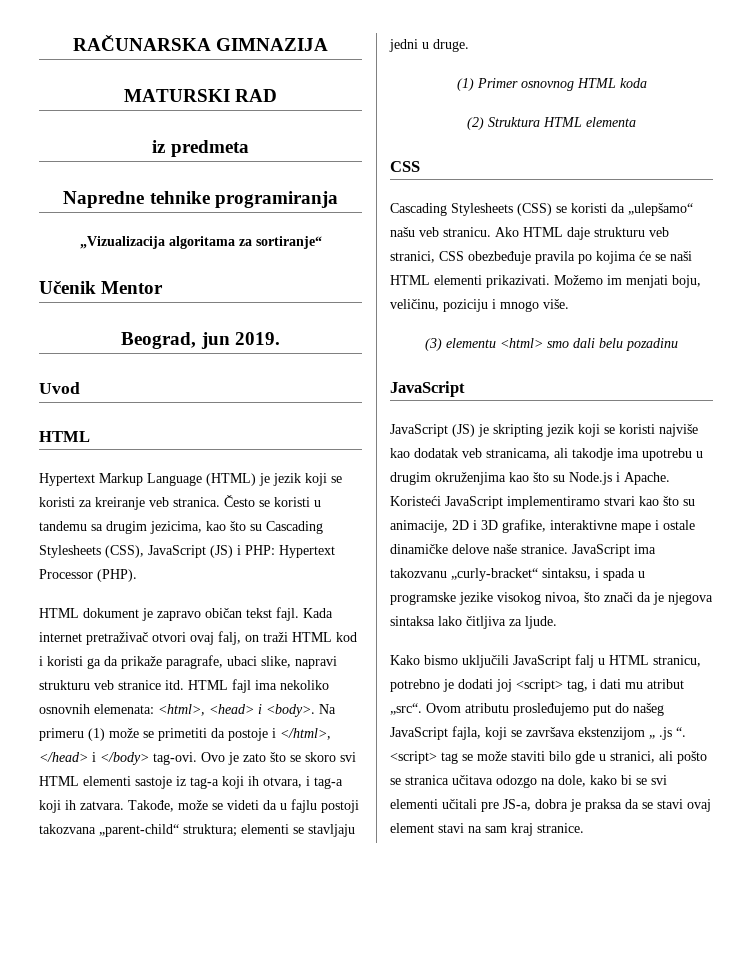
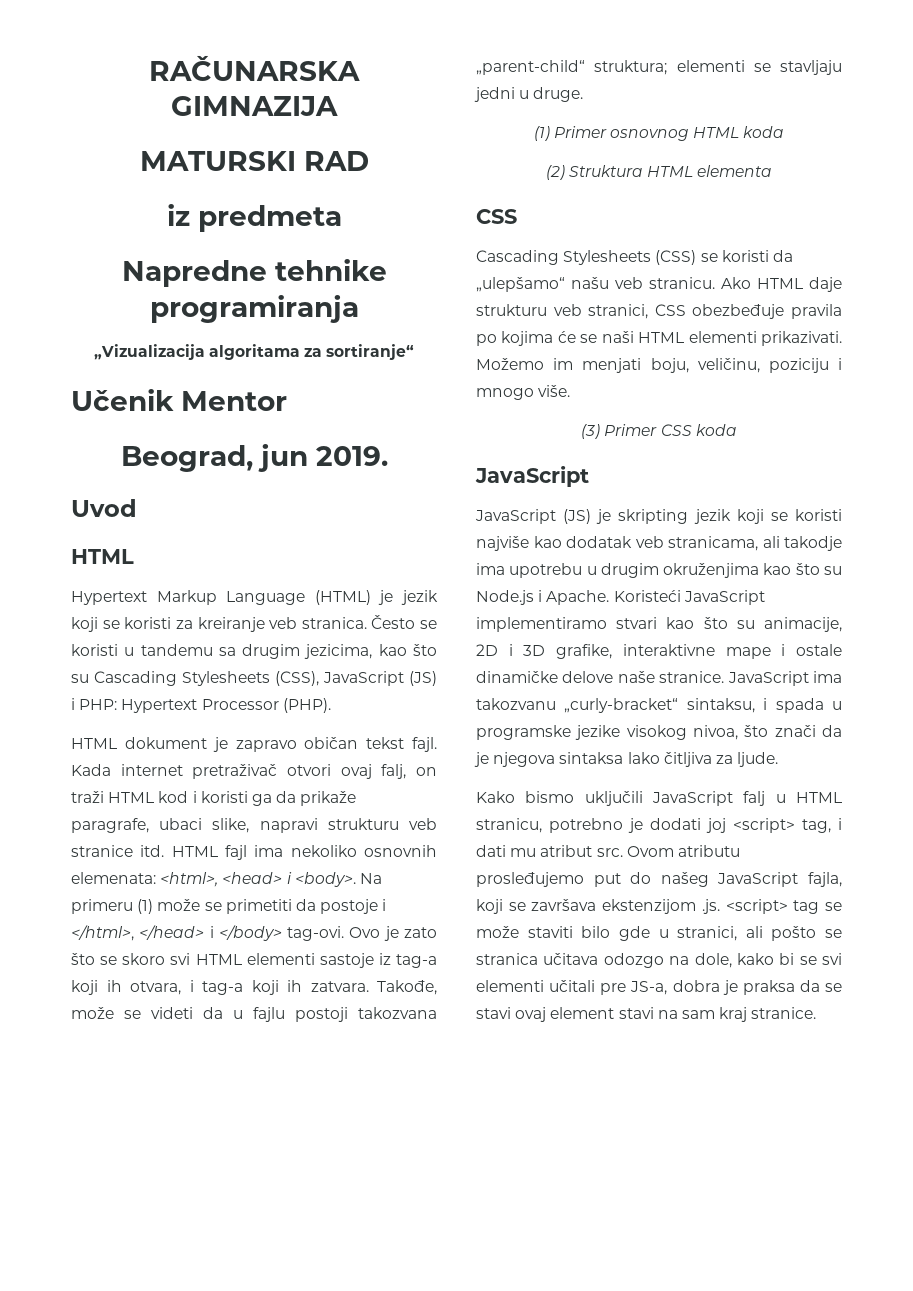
- (3) elementu <html> smo dali belu pozadinu
+ (3) Primer CSS koda
- Kako bismo uključili JavaScript falj u HTML stranicu, potrebno je dodati joj <script> tag, i dati mu atribut „src“.
+ Kako bismo uključili JavaScript falj u HTML stranicu, potrebno je dodati joj <script> tag, i dati mu atribut src.
- Ovom atributu prosleđujemo put do našeg JavaScript fajla, koji se završava ekstenzijom „ .js “. <script> tag se može staviti bilo gde u stranici, ali pošto se stranica učitava odozgo na dole, kako bi se svi elementi učitali pre JS-a, dobra je praksa da se stavi ovaj element stavi na sam kraj stranice.
+ Ovom atributu prosleđujemo put do našeg JavaScript fajla, koji se završava ekstenzijom .js. <script> tag se može staviti bilo gde u stranici, ali pošto se stranica učitava odozgo na dole, kako bi se svi elementi učitali pre JS-a, dobra je praksa da se stavi ovaj element stavi na sam kraj stranice.

